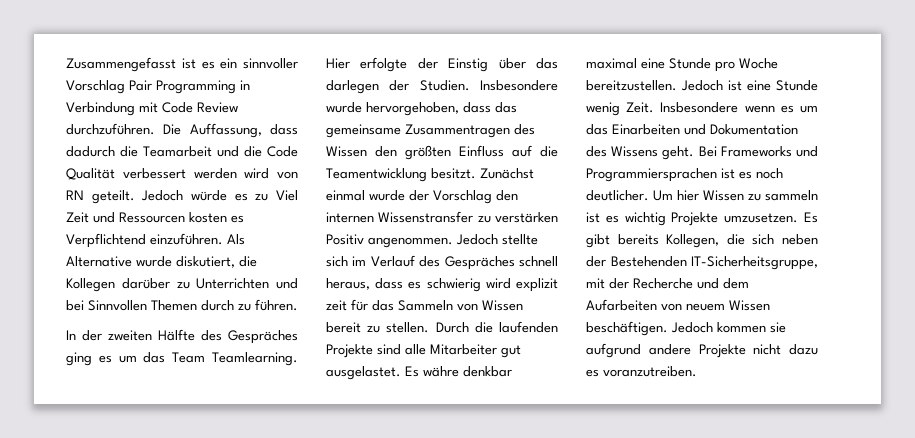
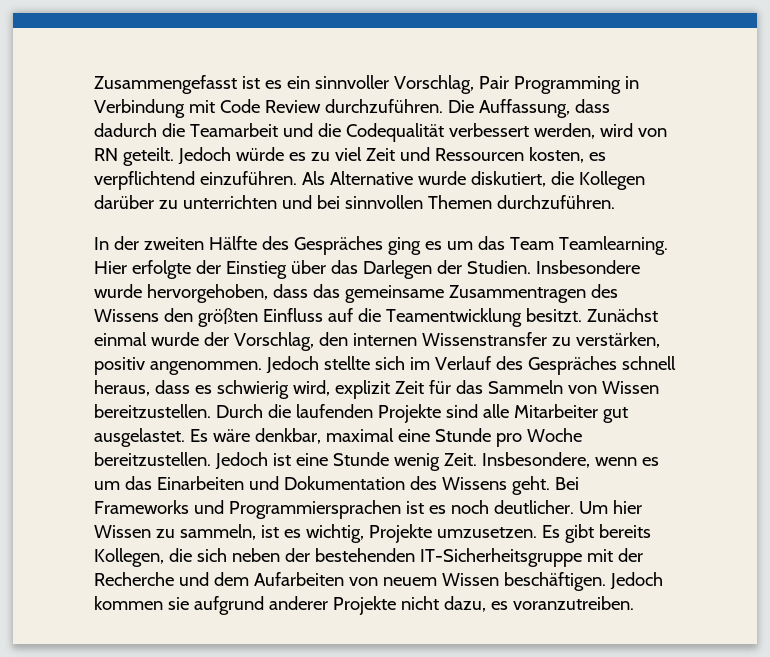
- Zusammengefasst ist es ein sinnvoller Vorschlag Pair Programming in Verbindung mit Code Review durchzuführen.
+ Zusammengefasst ist es ein sinnvoller Vorschlag, Pair Programming in Verbindung mit Code Review durchzuführen.
- Die Auffassung, dass dadurch die Teamarbeit und die Code Qualität verbessert werden wird von RN geteilt.
+ Die Auffassung, dass dadurch die Teamarbeit und die Codequalität verbessert werden, wird von RN geteilt.
- Jedoch würde es zu Viel Zeit und Ressourcen kosten es Verpflichtend einzuführen.
+ Jedoch würde es zu viel Zeit und Ressourcen kosten, es verpflichtend einzuführen.
- Als Alternative wurde diskutiert, die Kollegen darüber zu Unterrichten und bei Sinnvollen Themen durch zu führen.
+ Als Alternative wurde diskutiert, die Kollegen darüber zu unterrichten und bei sinnvollen Themen durchzuführen.
- Hier erfolgte der Einstig über das darlegen der Studien.
+ Hier erfolgte der Einstieg über das Darlegen der Studien.
- Insbesondere wurde hervorgehoben, dass das gemeinsame Zusammentragen des Wissen den größten Einfluss auf die Teamentwicklung besitzt.
+ Insbesondere wurde hervorgehoben, dass das gemeinsame Zusammentragen des Wissens den größten Einfluss auf die Teamentwicklung besitzt.
- Zunächst einmal wurde der Vorschlag den internen Wissenstransfer zu verstärken Positiv angenommen.
+ Zunächst einmal wurde der Vorschlag, den internen Wissenstransfer zu verstärken, positiv angenommen.
- Jedoch stellte sich im Verlauf des Gespräches schnell heraus, dass es schwierig wird explizit zeit für das Sammeln von Wissen bereit zu stellen.
+ Jedoch stellte sich im Verlauf des Gespräches schnell heraus, dass es schwierig wird, explizit Zeit für das Sammeln von Wissen bereitzustellen.
- Es währe denkbar maximal eine Stunde pro Woche bereitzustellen.
+ Es wäre denkbar, maximal eine Stunde pro Woche bereitzustellen.
- Insbesondere wenn es um das Einarbeiten und Dokumentation des Wissens geht.
+ Insbesondere, wenn es um das Einarbeiten und Dokumentation des Wissens geht.
- Um hier Wissen zu sammeln ist es wichtig Projekte umzusetzen.
+ Um hier Wissen zu sammeln, ist es wichtig, Projekte umzusetzen.
- Es gibt bereits Kollegen, die sich neben der Bestehenden IT-Sicherheitsgruppe, mit der Recherche und dem Aufarbeiten von neuem Wissen beschäftigen.
+ Es gibt bereits Kollegen, die sich neben der bestehenden IT-Sicherheitsgruppe mit der Recherche und dem Aufarbeiten von neuem Wissen beschäftigen.
- Jedoch kommen sie aufgrund andere Projekte nicht dazu es voranzutreiben.
+ Jedoch kommen sie aufgrund anderer Projekte nicht dazu, es voranzutreiben.

